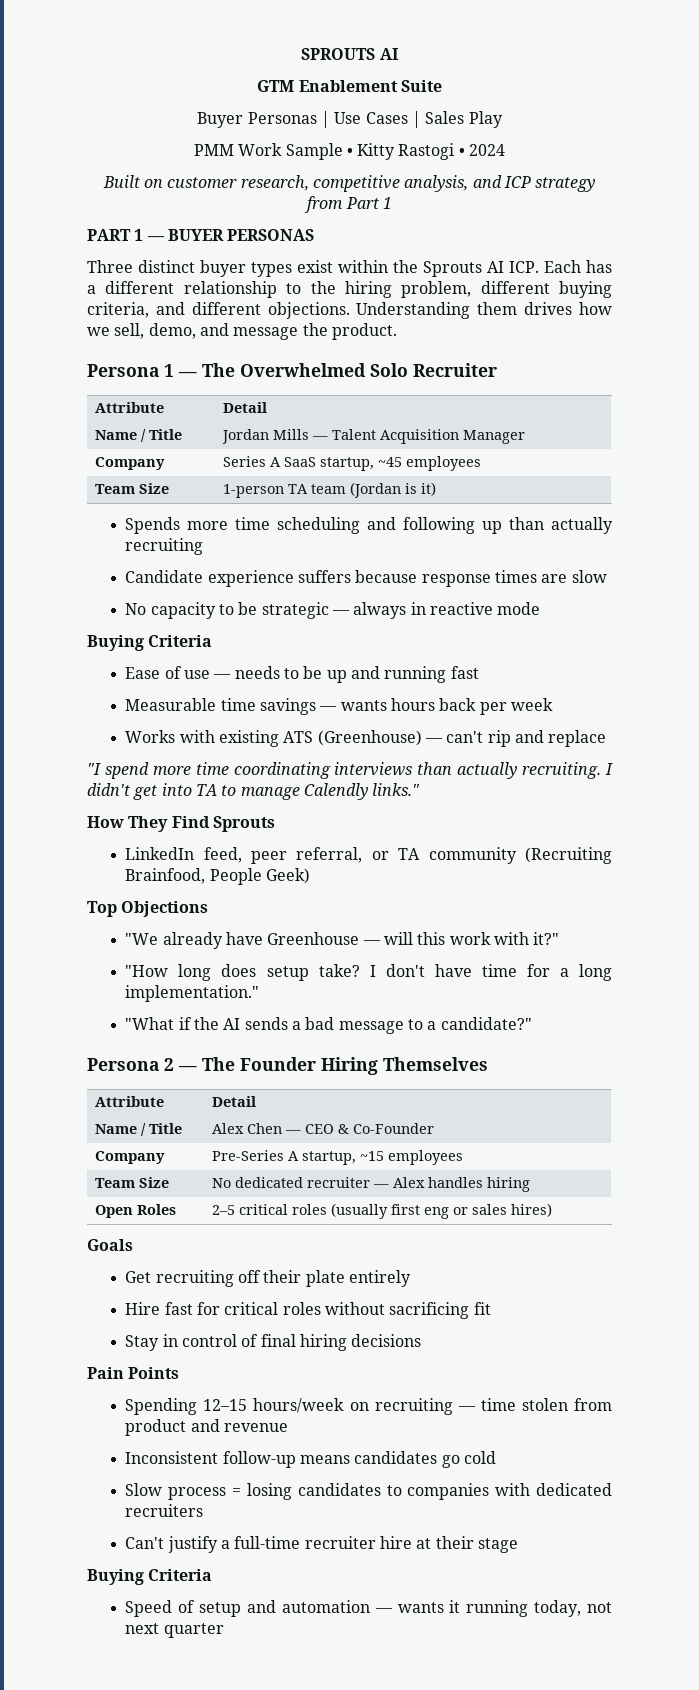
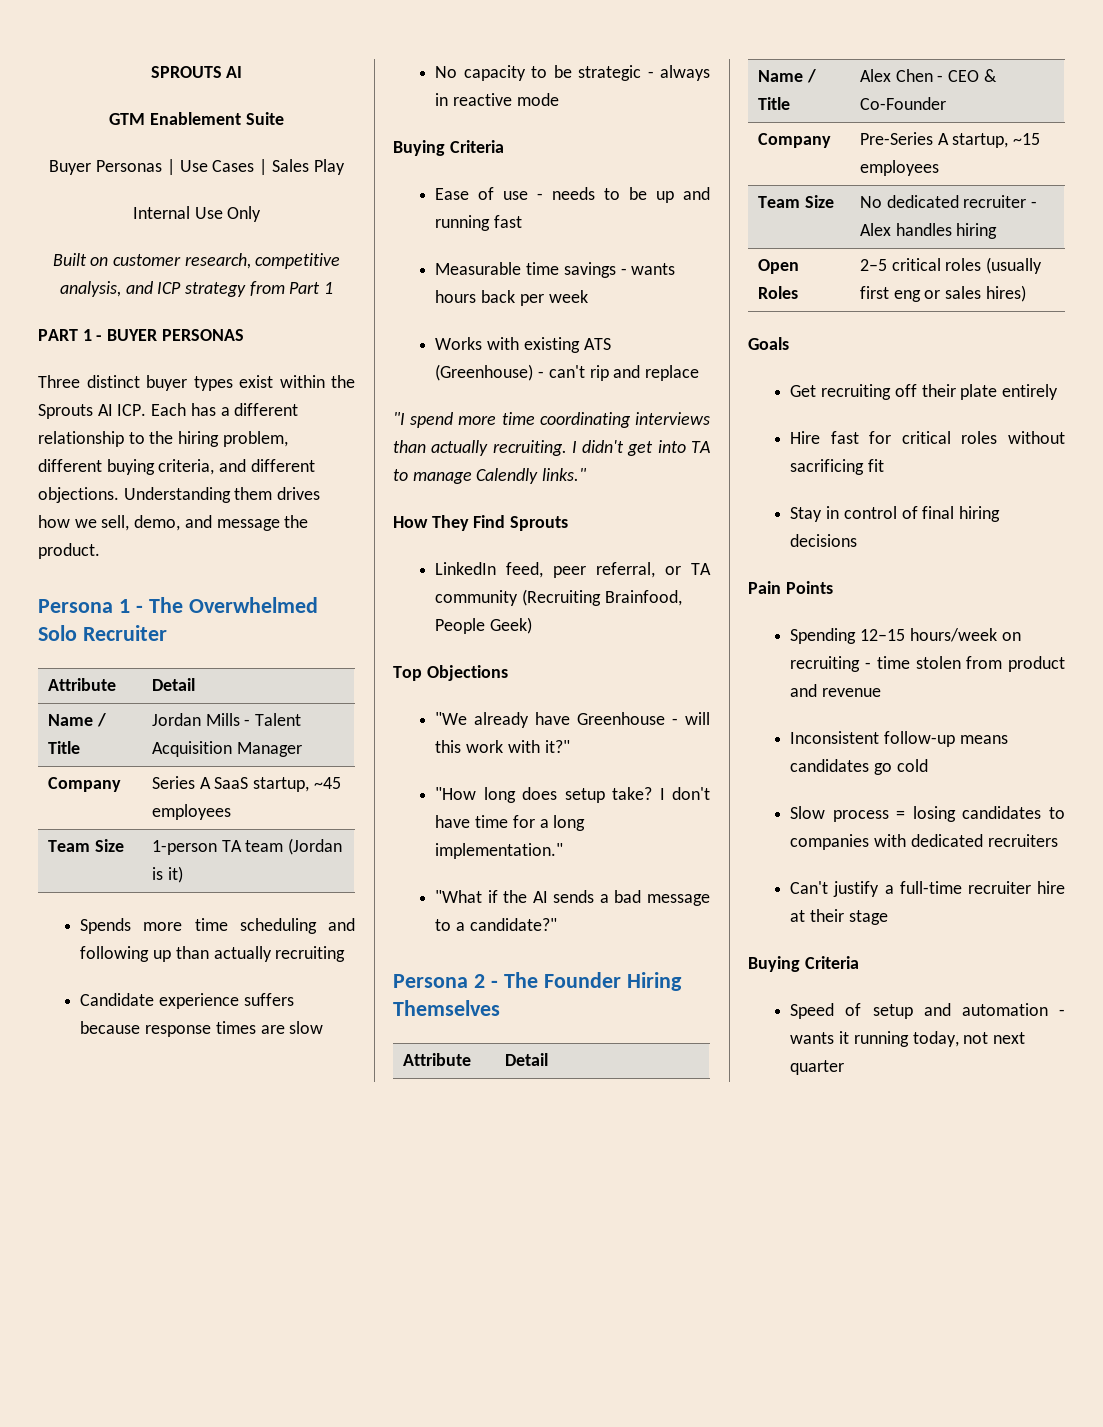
- PMM Work Sample • Kitty Rastogi • 2024
+ Internal Use Only
- PART 1 — BUYER PERSONAS
+ PART 1 - BUYER PERSONAS
- Persona 1 — The Overwhelmed Solo Recruiter
+ Persona 1 - The Overwhelmed Solo Recruiter
- Name / Title | Jordan Mills — Talent Acquisition Manager
+ Name / Title | Jordan Mills - Talent Acquisition Manager
- No capacity to be strategic — always in reactive mode
+ No capacity to be strategic - always in reactive mode
- Ease of use — needs to be up and running fast
+ Ease of use - needs to be up and running fast
- Measurable time savings — wants hours back per week
+ Measurable time savings - wants hours back per week
- Works with existing ATS (Greenhouse) — can't rip and replace
+ Works with existing ATS (Greenhouse) - can't rip and replace
- "We already have Greenhouse — will this work with it?"
+ "We already have Greenhouse - will this work with it?"
- Persona 2 — The Founder Hiring Themselves
+ Persona 2 - The Founder Hiring Themselves
- Name / Title | Alex Chen — CEO & Co-Founder
+ Name / Title | Alex Chen - CEO & Co-Founder
- Team Size | No dedicated recruiter — Alex handles hiring
+ Team Size | No dedicated recruiter - Alex handles hiring
- Spending 12–15 hours/week on recruiting — time stolen from product and revenue
+ Spending 12–15 hours/week on recruiting - time stolen from product and revenue
- Speed of setup and automation — wants it running today, not next quarter
+ Speed of setup and automation - wants it running today, not next quarter

